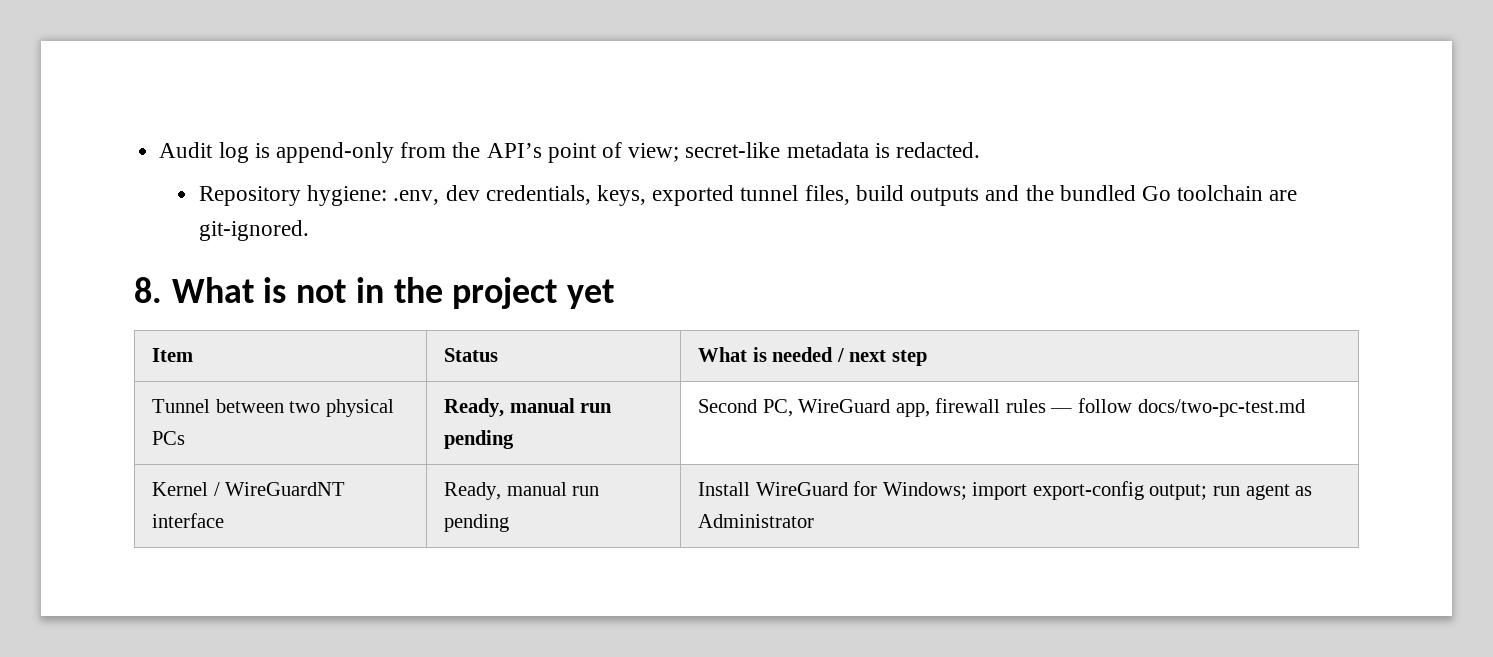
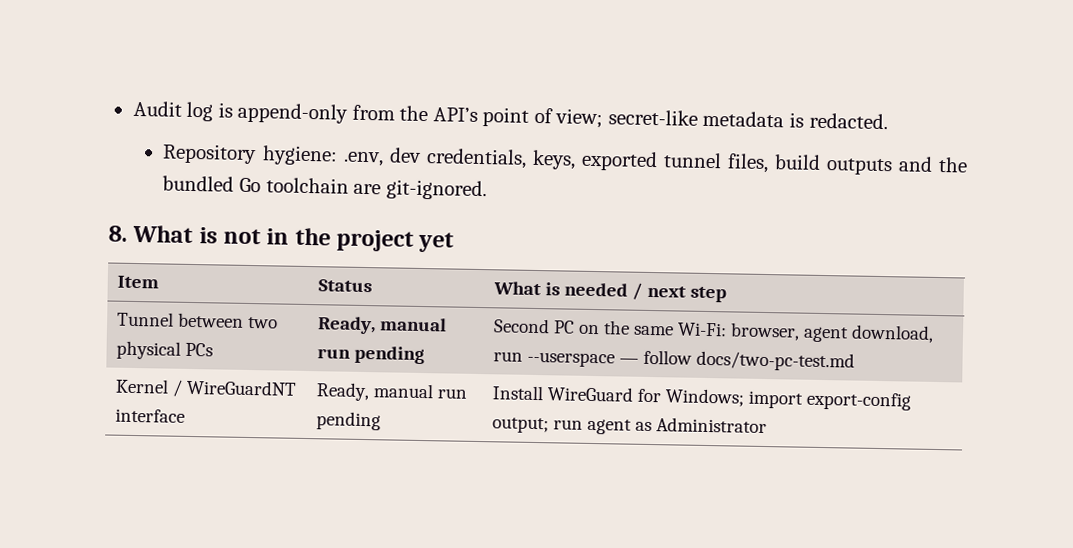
- Tunnel between two physical PCs | Ready, manual run pending | Second PC, WireGuard app, firewall rules — follow docs/two-pc-test.md
+ Tunnel between two physical PCs | Ready, manual run pending | Second PC on the same Wi-Fi: browser, agent download, run --userspace — follow docs/two-pc-test.md

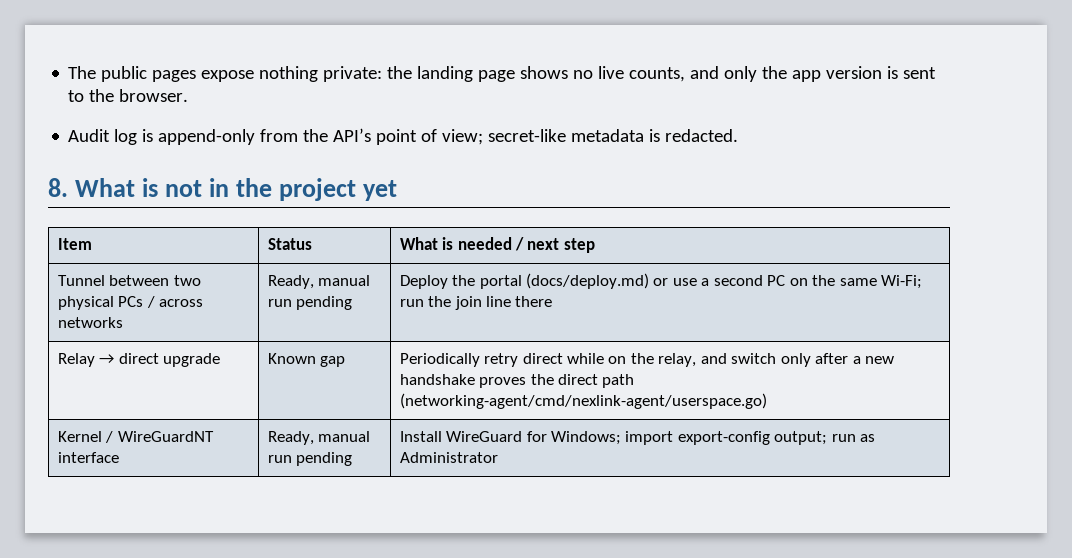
+ The public pages expose nothing private: the landing page shows no live counts, and only the app version is sent to the browser.
- Repository hygiene: .env, dev credentials, keys, exported tunnel files, build outputs and the bundled Go toolchain are git-ignored.
- Tunnel between two physical PCs | Ready, manual run pending | Second PC on the same Wi-Fi: browser, agent download, run --userspace — follow docs/two-pc-test.md
+ Tunnel between two physical PCs / across networks | Ready, manual run pending | Deploy the portal (docs/deploy.md) or use a second PC on the same Wi-Fi; run the join line there
+ Relay → direct upgrade | Known gap | Periodically retry direct while on the relay, and switch only after a new handshake proves the direct path (networking-agent/cmd/nexlink-agent/userspace.go)
- Kernel / WireGuardNT interface | Ready, manual run pending | Install WireGuard for Windows; import export-config output; run agent as Administrator
+ Kernel / WireGuardNT interface | Ready, manual run pending | Install WireGuard for Windows; import export-config output; run as Administrator

